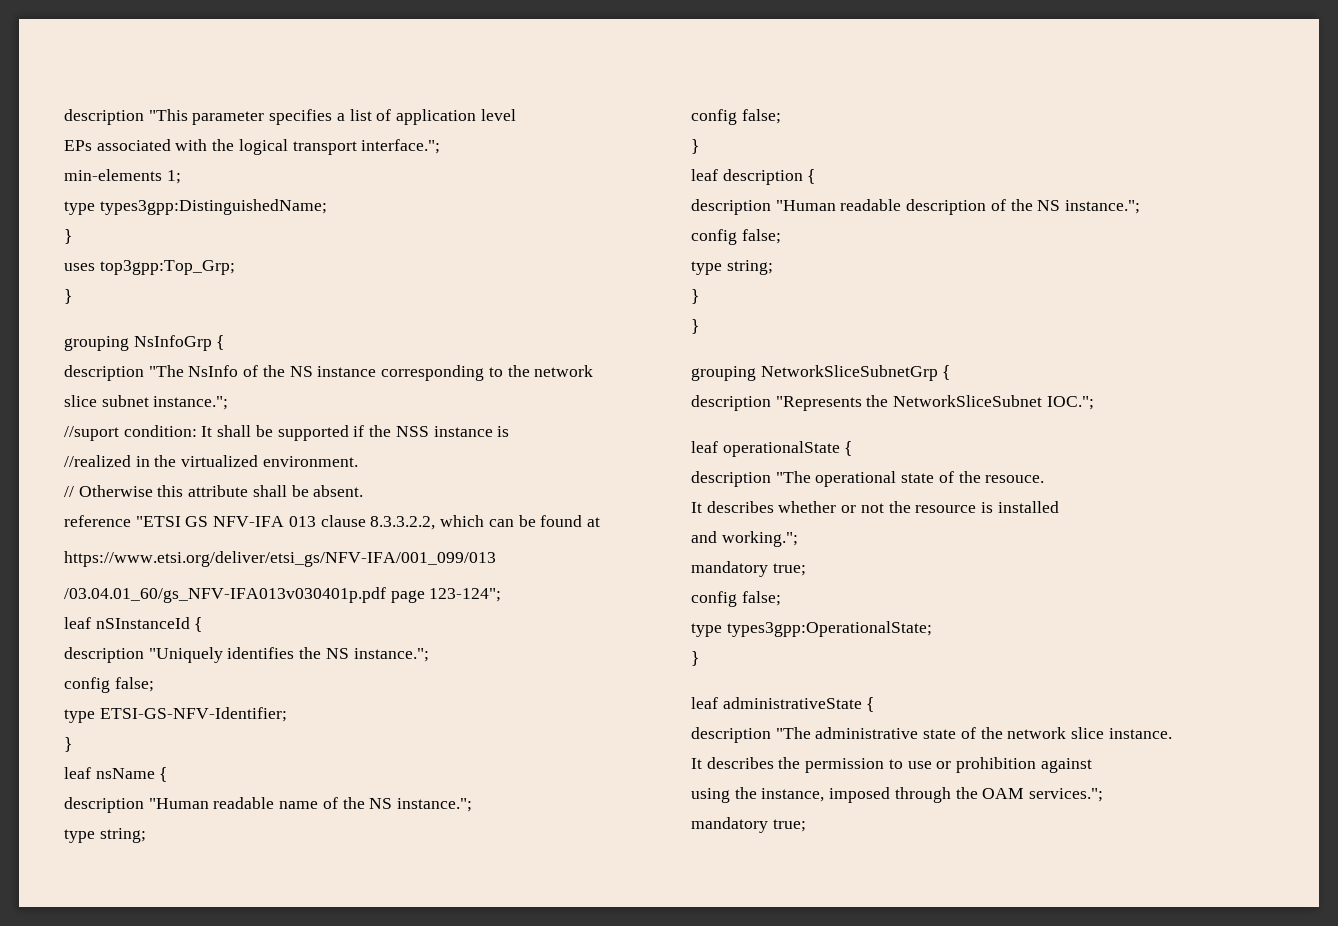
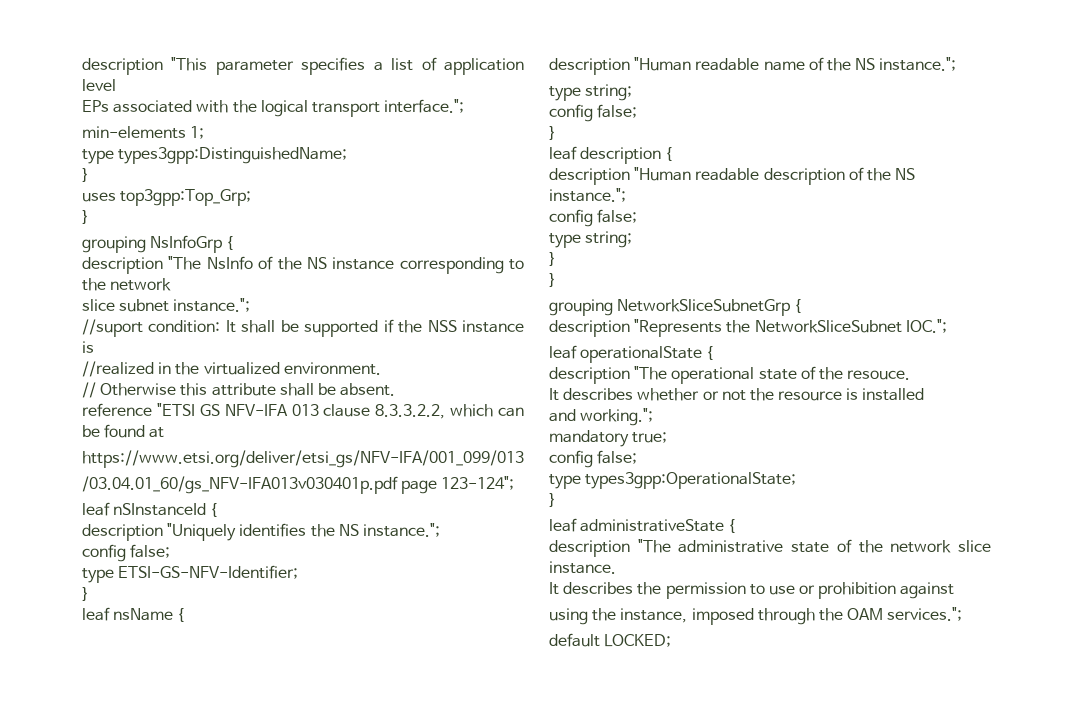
  using the instance, imposed through the OAM services.";
- mandatory true;
+ default LOCKED;

